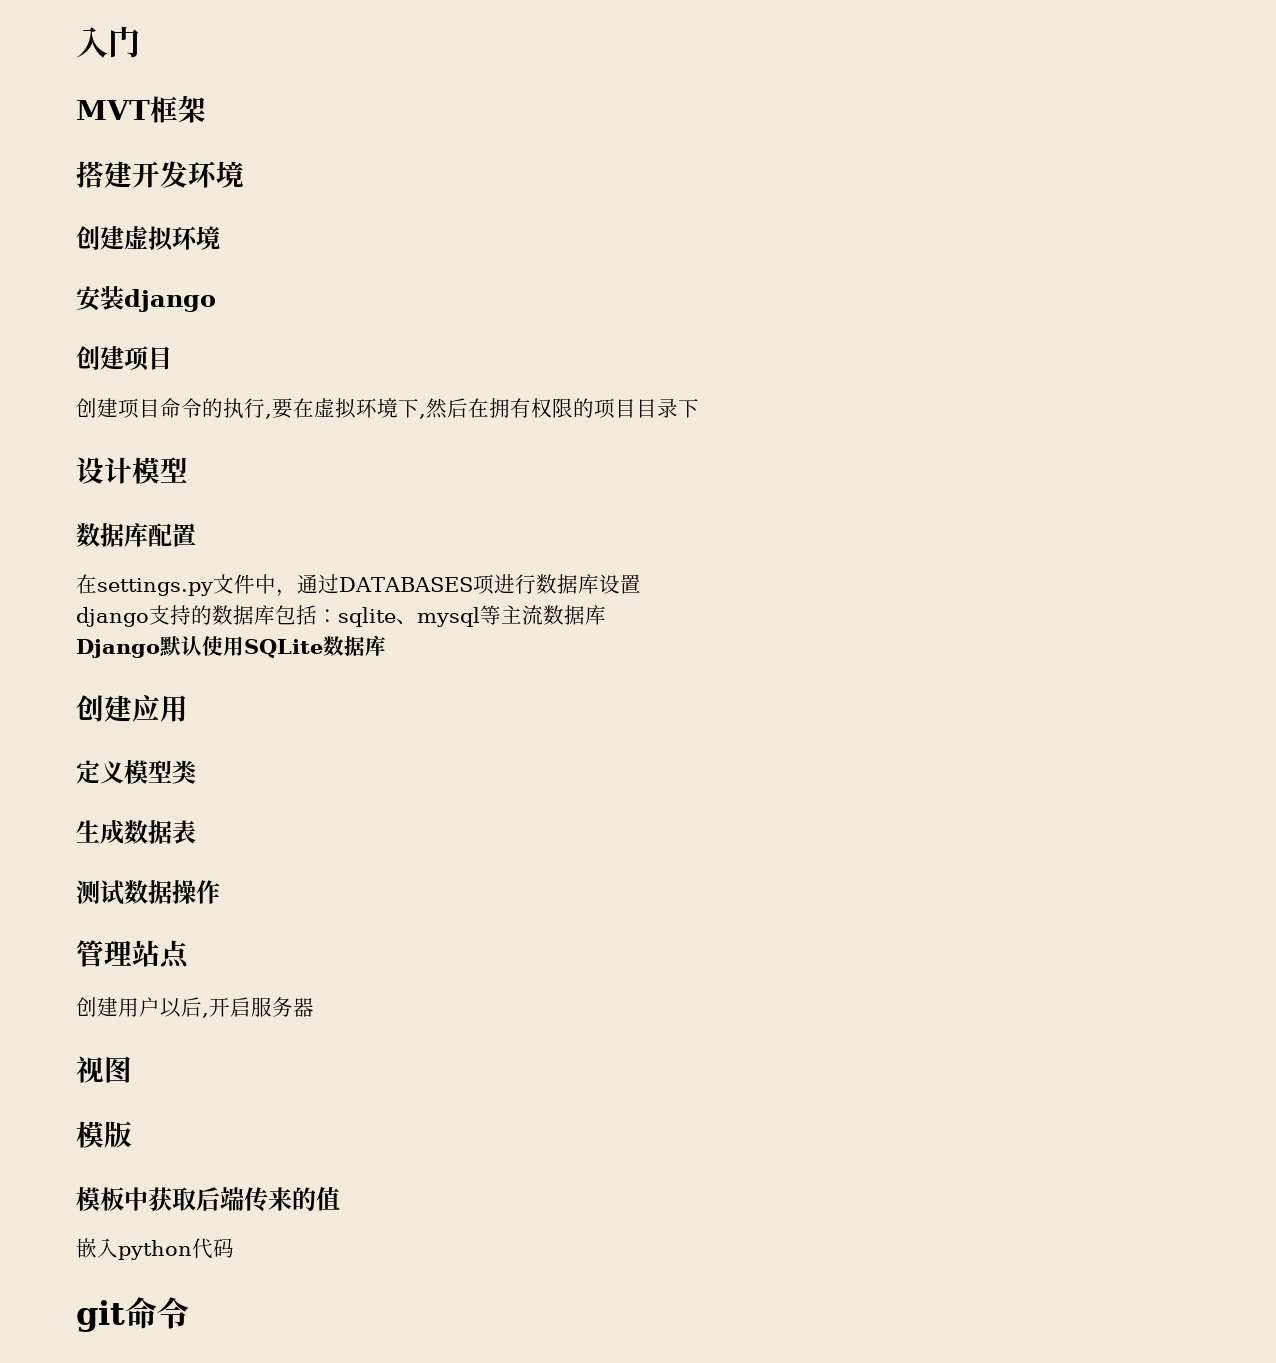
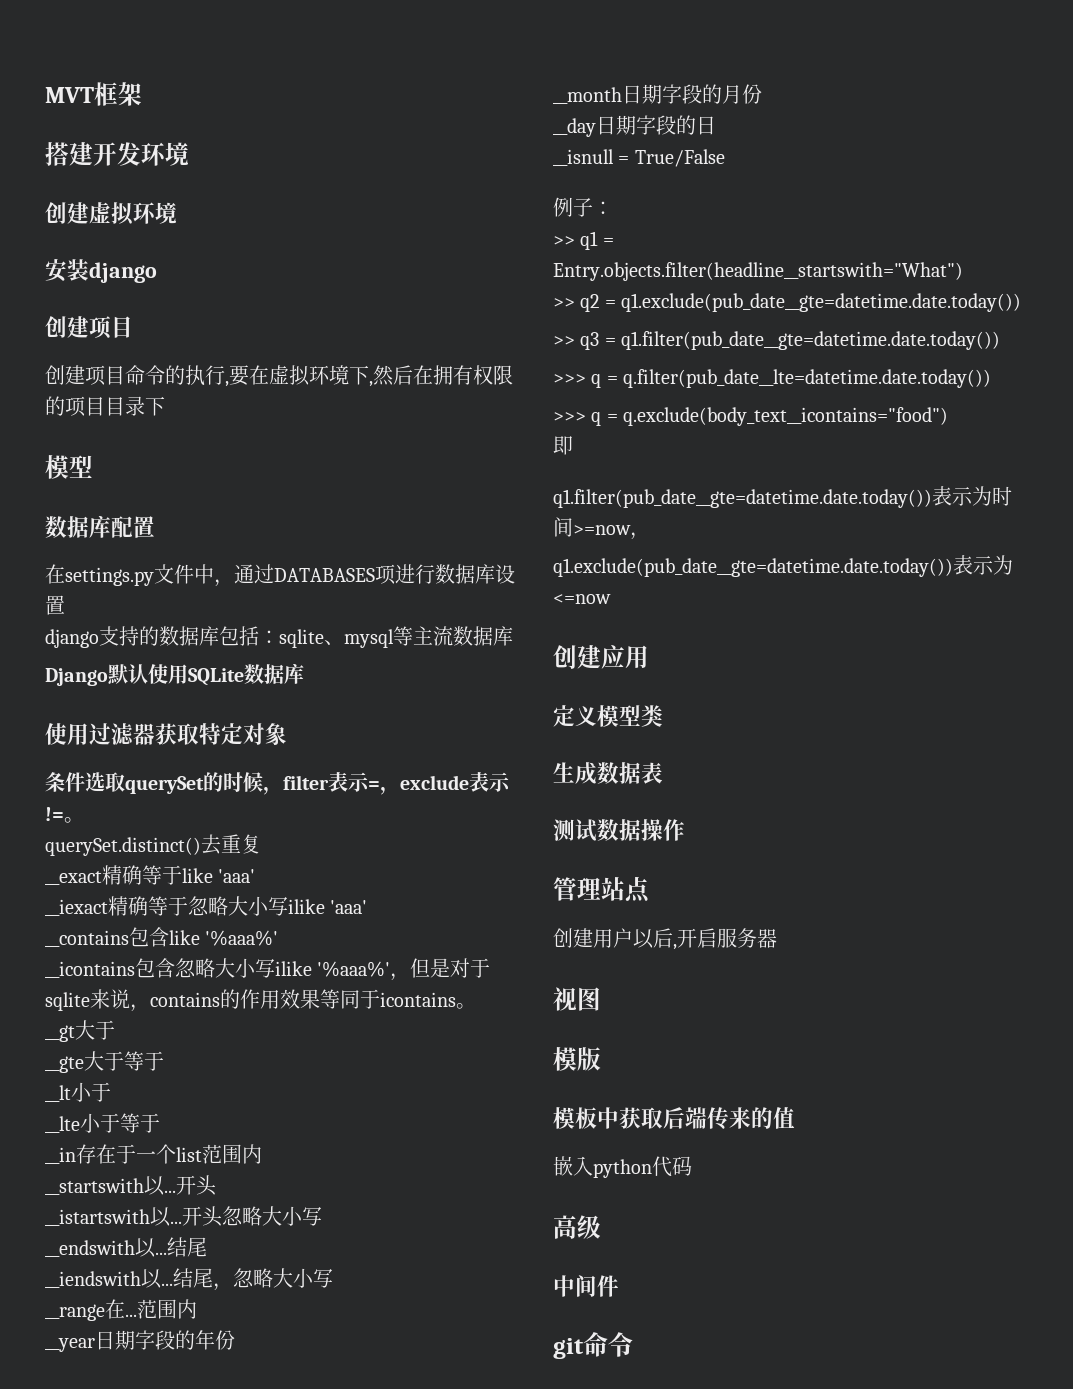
- 入门
  创建项目命令的执行,要在虚拟环境下,然后在拥有权限的项目目录下
- 设计模型
+ 模型
+ 使用过滤器获取特定对象
+ 条件选取querySet的时候，filter表示=，exclude表示!=。
+ querySet.distinct()去重复
+ __exact精确等于like 'aaa'
+ __iexact精确等于忽略大小写ilike 'aaa'
+ __contains包含like '%aaa%'
+ __icontains包含忽略大小写ilike '%aaa%'，但是对于sqlite来说，contains的作用效果等同于icontains。
+ __gt大于
+ __gte大于等于
+ __lt小于
+ __lte小于等于
+ __in存在于一个list范围内
+ __startswith以...开头
+ __istartswith以...开头忽略大小写
+ __endswith以...结尾
+ __iendswith以...结尾，忽略大小写
+ __range在...范围内
+ __year日期字段的年份
+ __month日期字段的月份
+ __day日期字段的日
+ __isnull = True/False
+ 例子：
+ >> q1 = Entry.objects.filter(headline__startswith="What")
+ >> q2 = q1.exclude(pub_date__gte=datetime.date.today())
+ >> q3 = q1.filter(pub_date__gte=datetime.date.today())
+ >>> q = q.filter(pub_date__lte=datetime.date.today())
+ >>> q = q.exclude(body_text__icontains="food")
+ 即
+ q1.filter(pub_date__gte=datetime.date.today())表示为时间>=now，
+ q1.exclude(pub_date__gte=datetime.date.today())表示为<=now
+ 高级
+ 中间件

